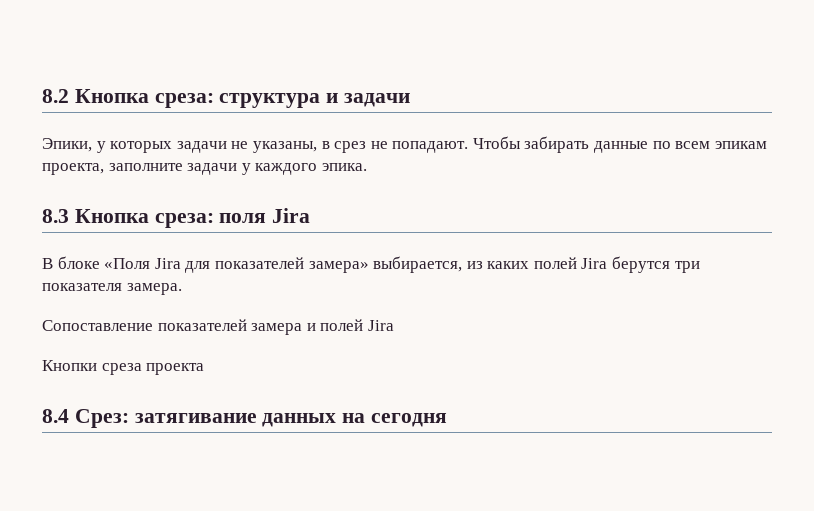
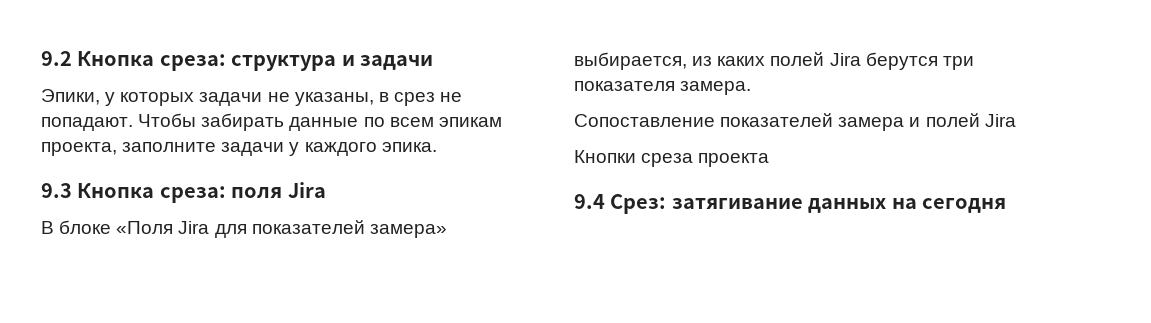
- 8.2 Кнопка среза: структура и задачи
+ 9.2 Кнопка среза: структура и задачи
- 8.3 Кнопка среза: поля Jira
+ 9.3 Кнопка среза: поля Jira
- 8.4 Срез: затягивание данных на сегодня
+ 9.4 Срез: затягивание данных на сегодня

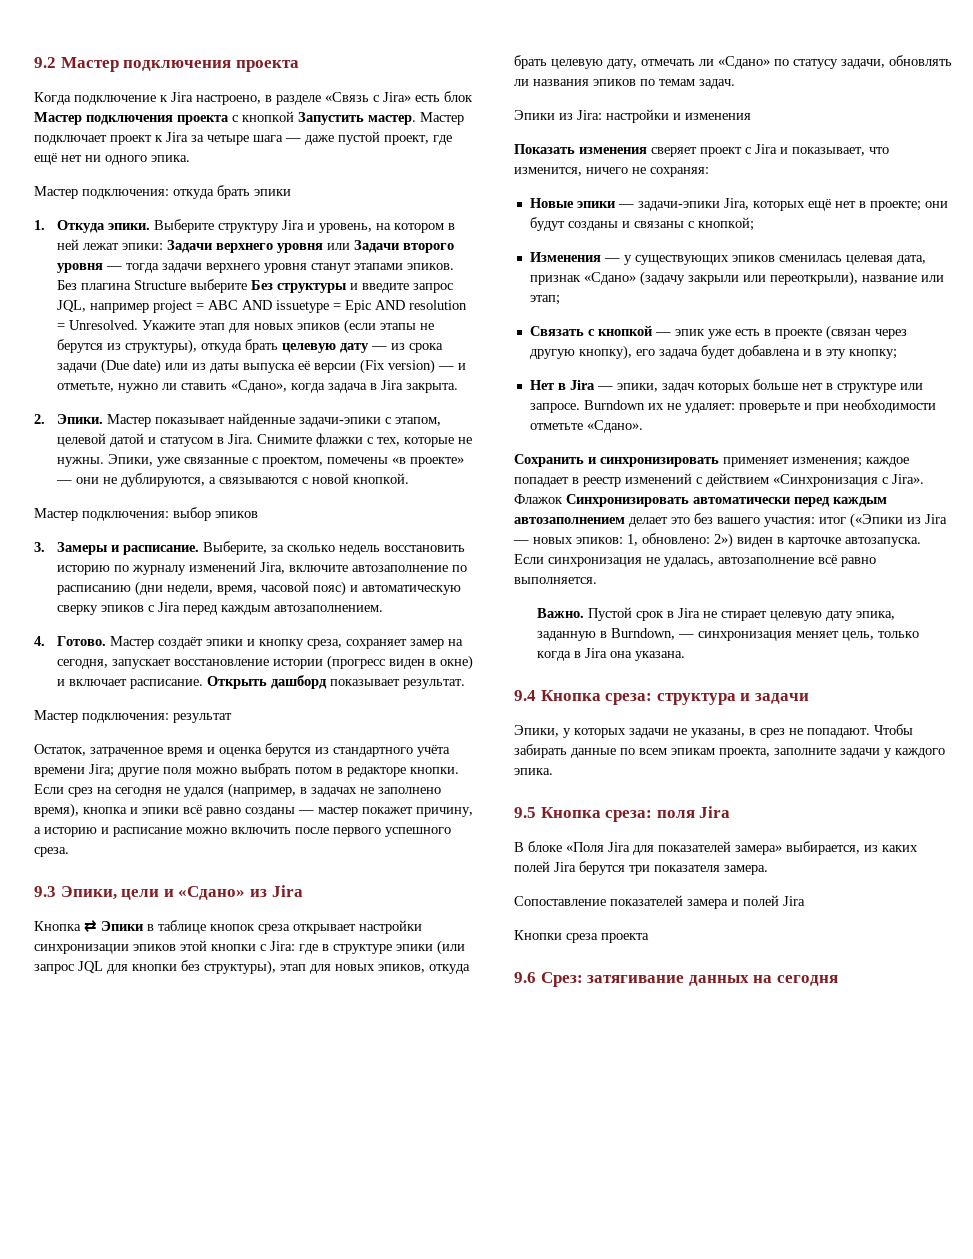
- 9.2 Кнопка среза: структура и задачи
+ 9.2 Мастер подключения проекта
+ Когда подключение к Jira настроено, в разделе «Связь с Jira» есть блок Мастер подключения проекта с кнопкой Запустить мастер. Мастер подключает проект к Jira за четыре шага — даже пустой проект, где ещё нет ни одного эпика.
+ Мастер подключения: откуда брать эпики
+ 1. Откуда эпики. Выберите структуру Jira и уровень, на котором в ней лежат эпики: Задачи верхнего уровня или Задачи второго уровня — тогда задачи верхнего уровня станут этапами эпиков. Без плагина Structure выберите Без структуры и введите запрос JQL, например project = ABC AND issuetype = Epic AND resolution = Unresolved. Укажите этап для новых эпиков (если этапы не берутся из структуры), откуда брать целевую дату — из срока задачи (Due date) или из даты выпуска её версии (Fix version) — и отметьте, нужно ли ставить «Сдано», когда задача в Jira закрыта.
+ 2. Эпики. Мастер показывает найденные задачи-эпики с этапом, целевой датой и статусом в Jira. Снимите флажки с тех, которые не нужны. Эпики, уже связанные с проектом, помечены «в проекте» — они не дублируются, а связываются с новой кнопкой.
+ Мастер подключения: выбор эпиков
+ 3. Замеры и расписание. Выберите, за сколько недель восстановить историю по журналу изменений Jira, включите автозаполнение по расписанию (дни недели, время, часовой пояс) и автоматическую сверку эпиков с Jira перед каждым автозаполнением.
+ 4. Готово. Мастер создаёт эпики и кнопку среза, сохраняет замер на сегодня, запускает восстановление истории (прогресс виден в окне) и включает расписание. Открыть дашборд показывает результат.
+ Мастер подключения: результат
+ Остаток, затраченное время и оценка берутся из стандартного учёта времени Jira; другие поля можно выбрать потом в редакторе кнопки. Если срез на сегодня не удался (например, в задачах не заполнено время), кнопка и эпики всё равно созданы — мастер покажет причину, а историю и расписание можно включить после первого успешного среза.
+ 9.3 Эпики, цели и «Сдано» из Jira
+ Кнопка ⇄ Эпики в таблице кнопок среза открывает настройки синхронизации эпиков этой кнопки с Jira: где в структуре эпики (или запрос JQL для кнопки без структуры), этап для новых эпиков, откуда брать целевую дату, отмечать ли «Сдано» по статусу задачи, обновлять ли названия эпиков по темам задач.
+ Эпики из Jira: настройки и изменения
+ Показать изменения сверяет проект с Jira и показывает, что изменится, ничего не сохраняя:
+ Новые эпики — задачи-эпики Jira, которых ещё нет в проекте; они будут созданы и связаны с кнопкой;
+ Изменения — у существующих эпиков сменилась целевая дата, признак «Сдано» (задачу закрыли или переоткрыли), название или этап;
+ Связать с кнопкой — эпик уже есть в проекте (связан через другую кнопку), его задача будет добавлена и в эту кнопку;
+ Нет в Jira — эпики, задач которых больше нет в структуре или запросе. Burndown их не удаляет: проверьте и при необходимости отметьте «Сдано».
+ Сохранить и синхронизировать применяет изменения; каждое попадает в реестр изменений с действием «Синхронизация с Jira». Флажок Синхронизировать автоматически перед каждым автозаполнением делает это без вашего участия: итог («Эпики из Jira — новых эпиков: 1, обновлено: 2») виден в карточке автозапуска. Если синхронизация не удалась, автозаполнение всё равно выполняется.
+ Важно. Пустой срок в Jira не стирает целевую дату эпика, заданную в Burndown, — синхронизация меняет цель, только когда в Jira она указана.
+ 9.4 Кнопка среза: структура и задачи
- 9.3 Кнопка среза: поля Jira
+ 9.5 Кнопка среза: поля Jira
- 9.4 Срез: затягивание данных на сегодня
+ 9.6 Срез: затягивание данных на сегодня

